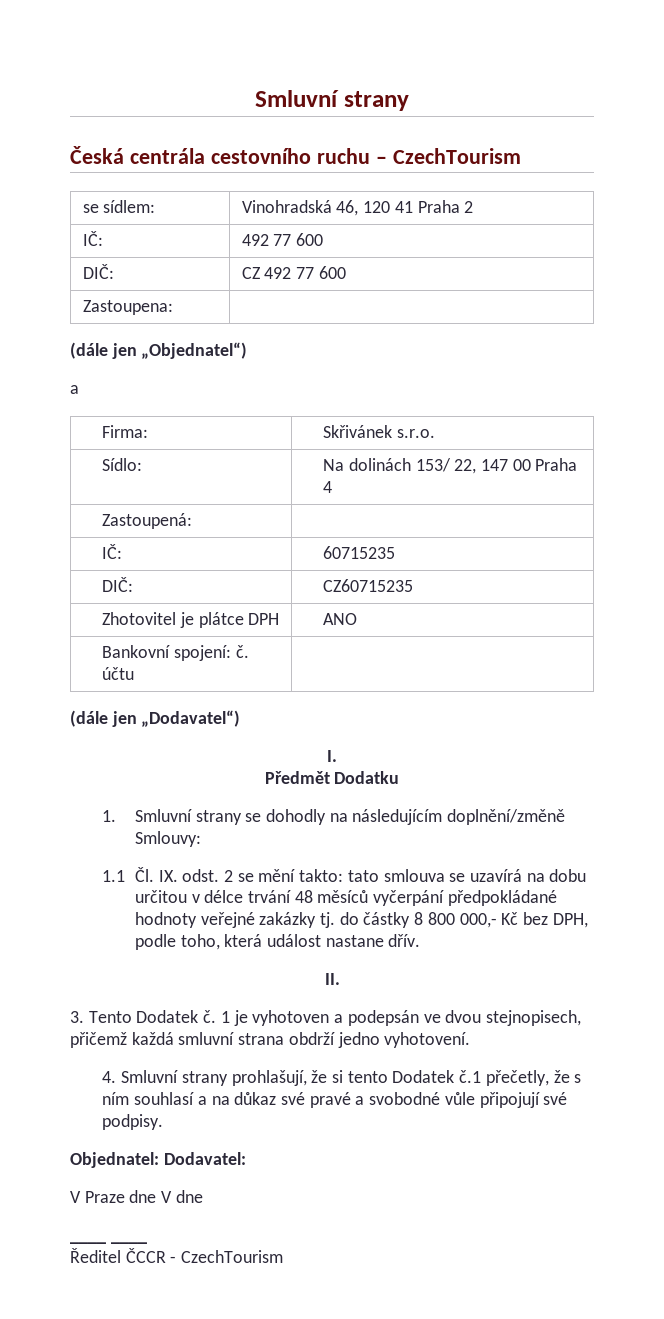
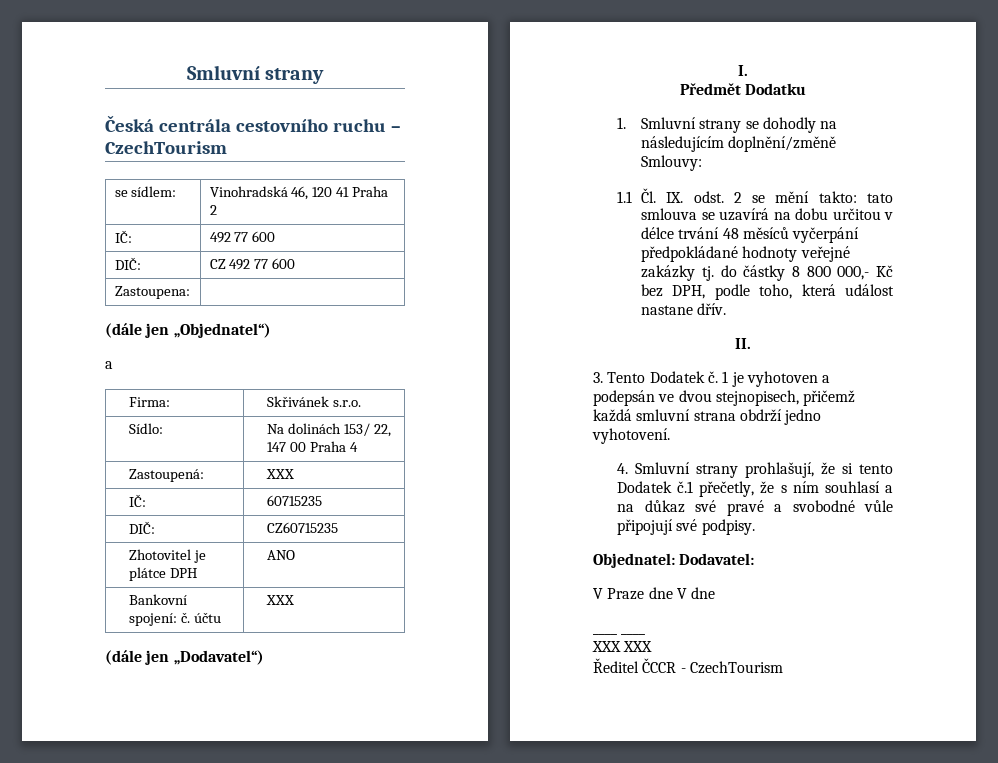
- Zastoupená: |
+ Zastoupená: | XXX
- Bankovní spojení: č. účtu |
+ Bankovní spojení: č. účtu | XXX
+ XXX XXX

